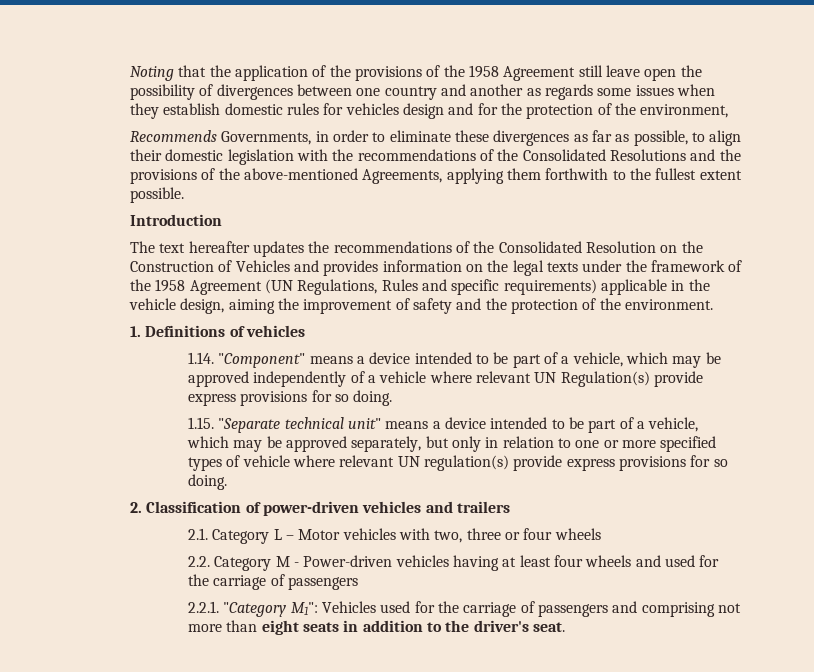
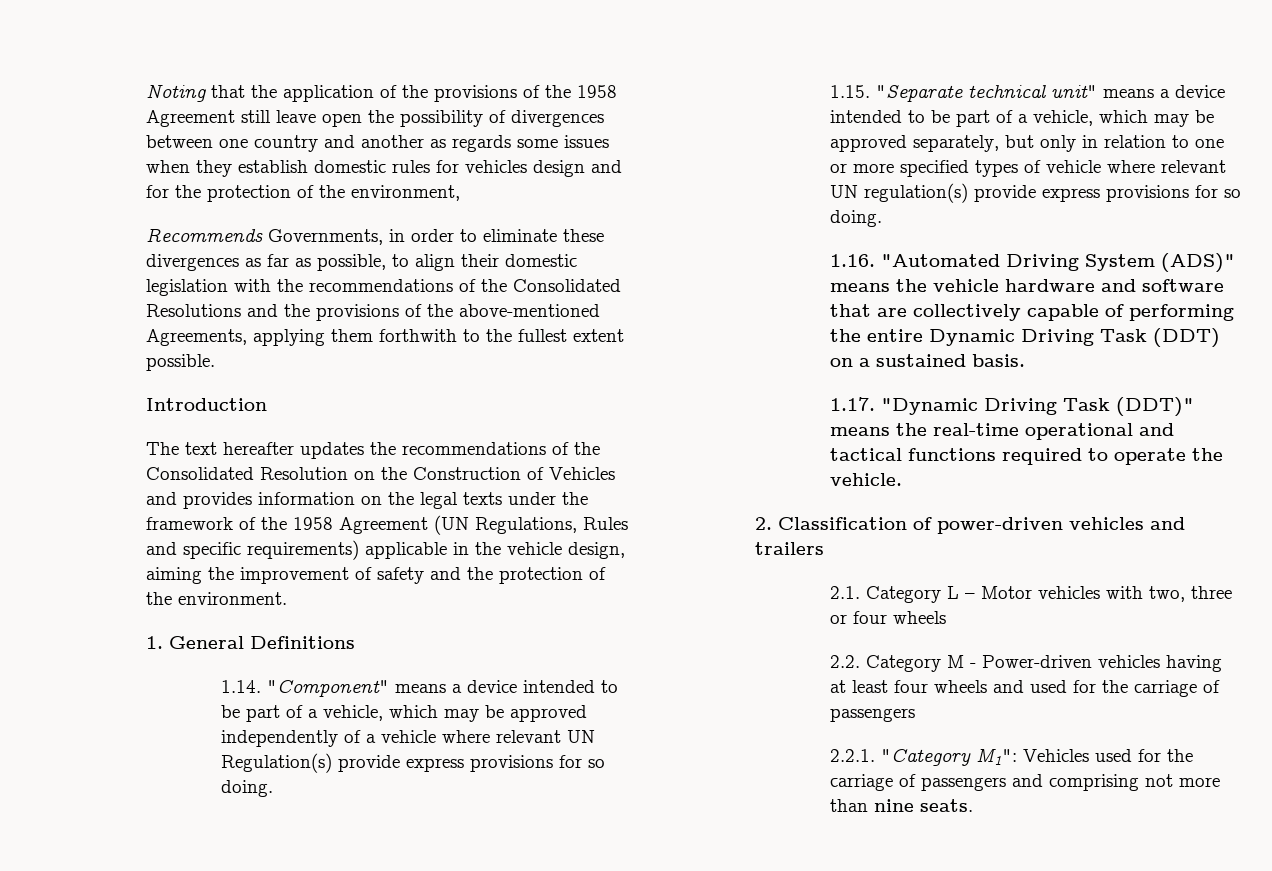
- 1. Definitions of vehicles
+ 1. General Definitions
+ 1.16. "Automated Driving System (ADS)" means the vehicle hardware and software that are collectively capable of performing the entire Dynamic Driving Task (DDT) on a sustained basis.
+ 1.17. "Dynamic Driving Task (DDT)" means the real-time operational and tactical functions required to operate the vehicle.
- 2.2.1. "Category M1": Vehicles used for the carriage of passengers and comprising not more than eight seats in addition to the driver's seat.
+ 2.2.1. "Category M1": Vehicles used for the carriage of passengers and comprising not more than nine seats.

